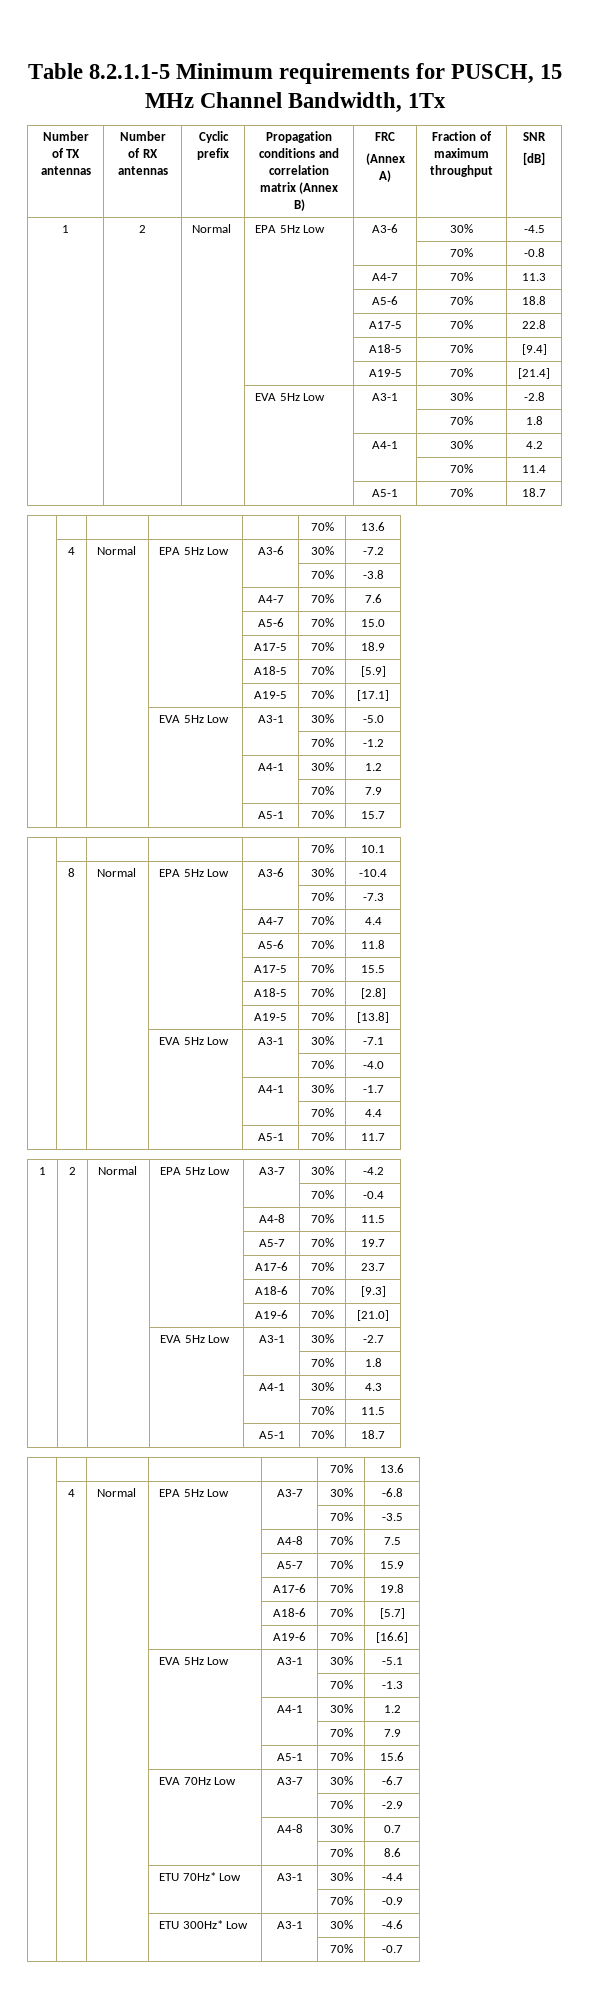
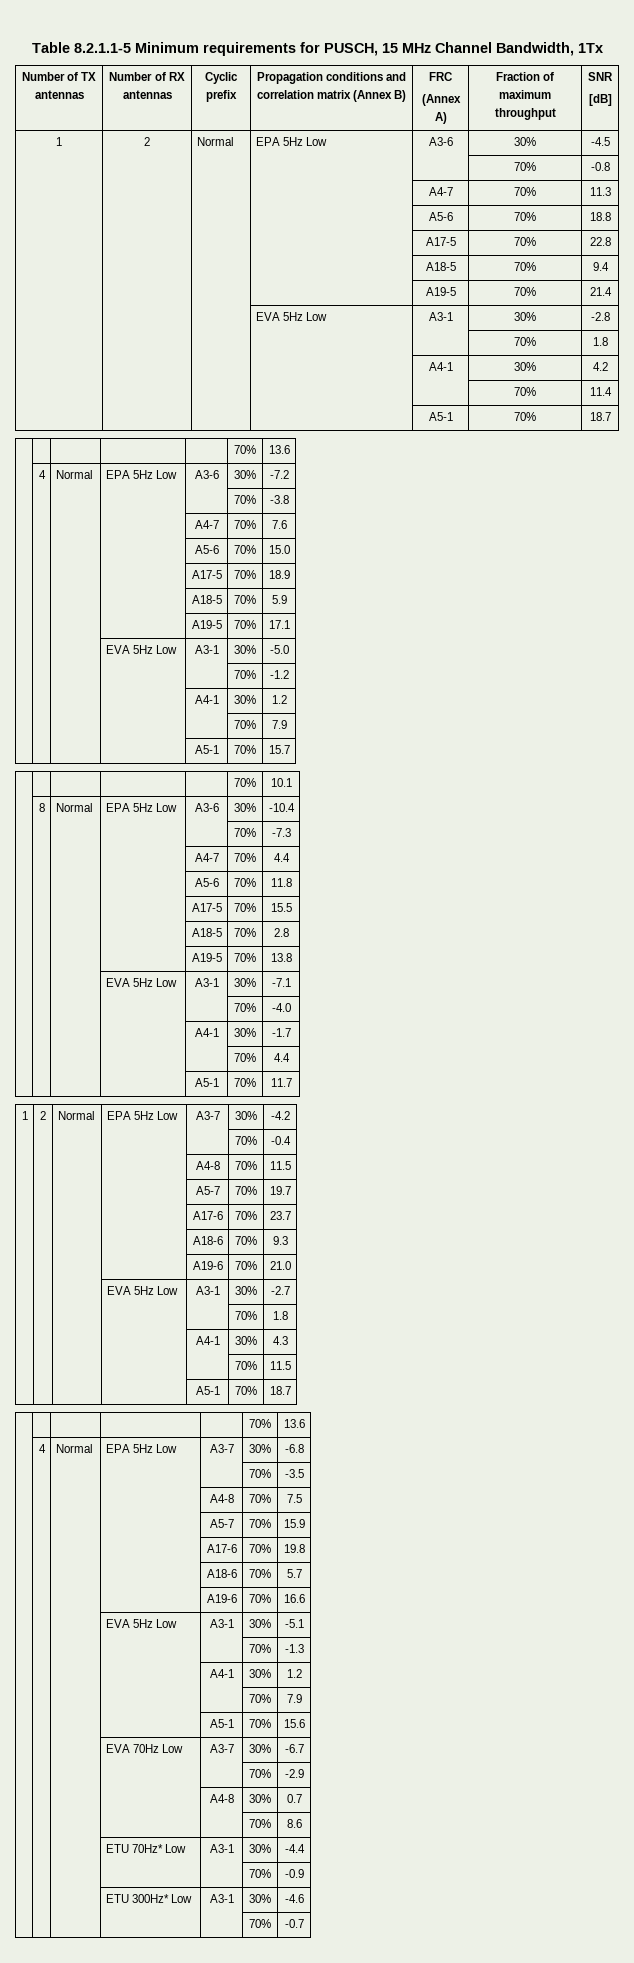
- | | | | A18-5 | 70% | [9.4]
- | | | | A19-5 | 70% | [21.4]
+ | | | | A18-5 | 70% | 9.4
+ | | | | A19-5 | 70% | 21.4
- | | | | A18-5 | 70% | [5.9]
- | | | | A19-5 | 70% | [17.1]
+ | | | | A18-5 | 70% | 5.9
+ | | | | A19-5 | 70% | 17.1
- | | | | A18-5 | 70% | [2.8]
- | | | | A19-5 | 70% | [13.8]
+ | | | | A18-5 | 70% | 2.8
+ | | | | A19-5 | 70% | 13.8
- | | | | A18-6 | 70% | [9.3]
- | | | | A19-6 | 70% | [21.0]
+ | | | | A18-6 | 70% | 9.3
+ | | | | A19-6 | 70% | 21.0
- | | | | A18-6 | 70% | [5.7]
- | | | | A19-6 | 70% | [16.6]
+ | | | | A18-6 | 70% | 5.7
+ | | | | A19-6 | 70% | 16.6

